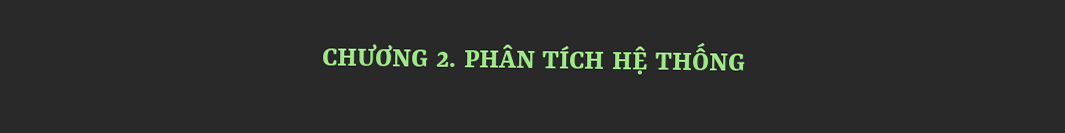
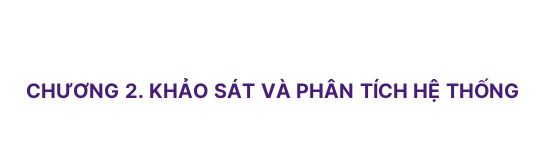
- CHƯƠNG 2. PHÂN TÍCH HỆ THỐNG
+ CHƯƠNG 2. KHẢO SÁT VÀ PHÂN TÍCH HỆ THỐNG

